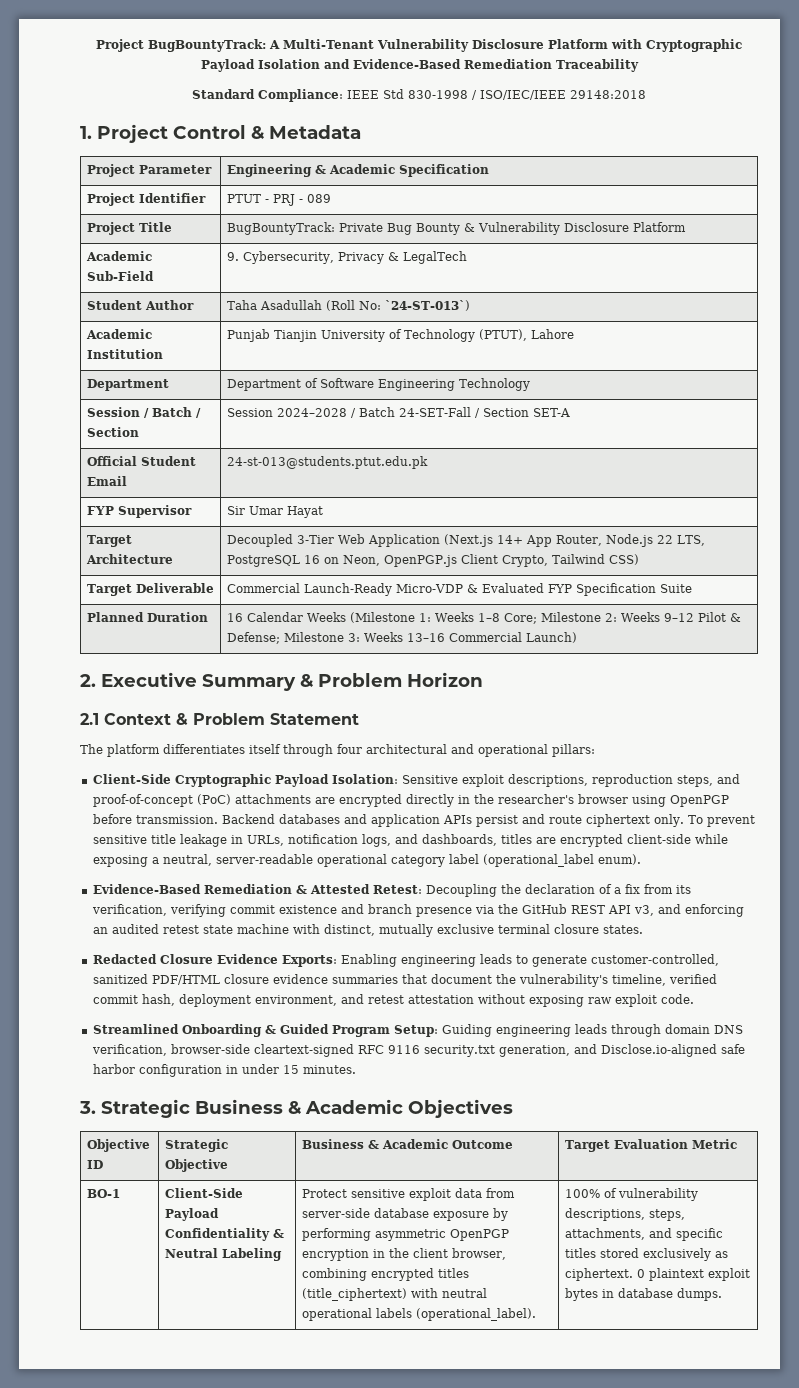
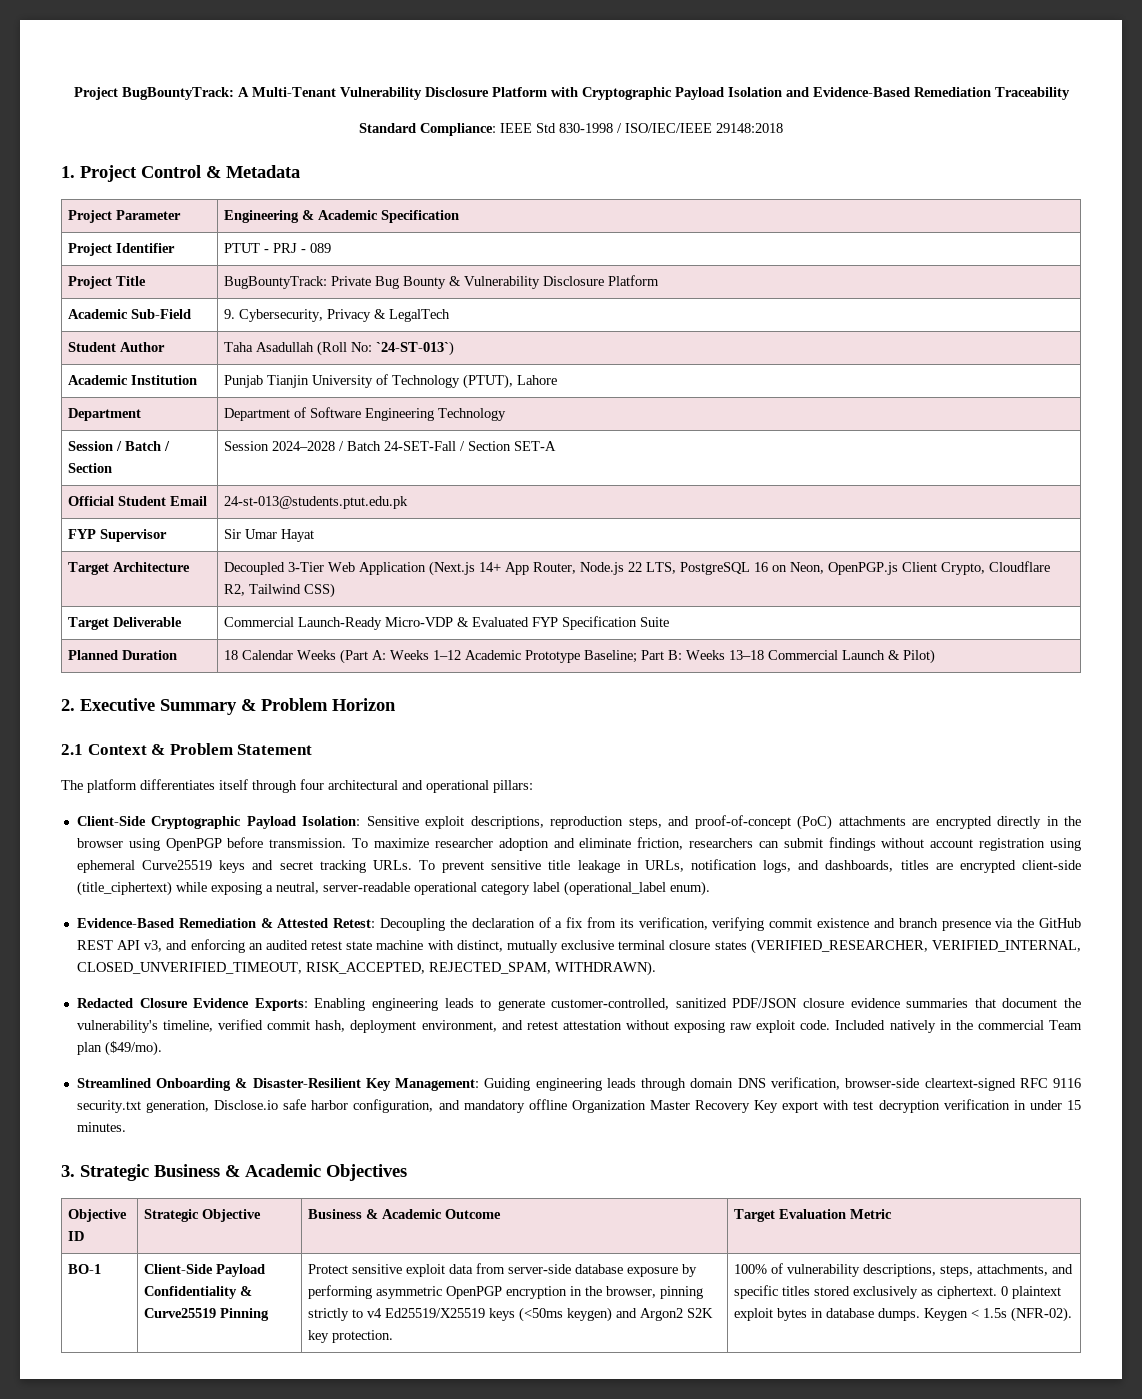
- Target Architecture | Decoupled 3-Tier Web Application (Next.js 14+ App Router, Node.js 22 LTS, PostgreSQL 16 on Neon, OpenPGP.js Client Crypto, Tailwind CSS)
+ Target Architecture | Decoupled 3-Tier Web Application (Next.js 14+ App Router, Node.js 22 LTS, PostgreSQL 16 on Neon, OpenPGP.js Client Crypto, Cloudflare R2, Tailwind CSS)
- Planned Duration | 16 Calendar Weeks (Milestone 1: Weeks 1–8 Core; Milestone 2: Weeks 9–12 Pilot & Defense; Milestone 3: Weeks 13–16 Commercial Launch)
+ Planned Duration | 18 Calendar Weeks (Part A: Weeks 1–12 Academic Prototype Baseline; Part B: Weeks 13–18 Commercial Launch & Pilot)
- Client-Side Cryptographic Payload Isolation: Sensitive exploit descriptions, reproduction steps, and proof-of-concept (PoC) attachments are encrypted directly in the researcher's browser using OpenPGP before transmission.
+ Client-Side Cryptographic Payload Isolation: Sensitive exploit descriptions, reproduction steps, and proof-of-concept (PoC) attachments are encrypted directly in the browser using OpenPGP before transmission.
- Backend databases and application APIs persist and route ciphertext only.
+ To maximize researcher adoption and eliminate friction, researchers can submit findings without account registration using ephemeral Curve25519 keys and secret tracking URLs.
- To prevent sensitive title leakage in URLs, notification logs, and dashboards, titles are encrypted client-side while exposing a neutral, server-readable operational category label (operational_label enum).
+ To prevent sensitive title leakage in URLs, notification logs, and dashboards, titles are encrypted client-side (title_ciphertext) while exposing a neutral, server-readable operational category label (operational_label enum).
- Evidence-Based Remediation & Attested Retest: Decoupling the declaration of a fix from its verification, verifying commit existence and branch presence via the GitHub REST API v3, and enforcing an audited retest state machine with distinct, mutually exclusive terminal closure states.
+ Evidence-Based Remediation & Attested Retest: Decoupling the declaration of a fix from its verification, verifying commit existence and branch presence via the GitHub REST API v3, and enforcing an audited retest state machine with distinct, mutually exclusive terminal closure states (VERIFIED_RESEARCHER, VERIFIED_INTERNAL, CLOSED_UNVERIFIED_TIMEOUT, RISK_ACCEPTED, REJECTED_SPAM, WITHDRAWN).
- Redacted Closure Evidence Exports: Enabling engineering leads to generate customer-controlled, sanitized PDF/HTML closure evidence summaries that document the vulnerability's timeline, verified commit hash, deployment environment, and retest attestation without exposing raw exploit code.
+ Redacted Closure Evidence Exports: Enabling engineering leads to generate customer-controlled, sanitized PDF/JSON closure evidence summaries that document the vulnerability's timeline, verified commit hash, deployment environment, and retest attestation without exposing raw exploit code. Included natively in the commercial Team plan ($49/mo).
- Streamlined Onboarding & Guided Program Setup: Guiding engineering leads through domain DNS verification, browser-side cleartext-signed RFC 9116 security.txt generation, and Disclose.io-aligned safe harbor configuration in under 15 minutes.
+ Streamlined Onboarding & Disaster-Resilient Key Management: Guiding engineering leads through domain DNS verification, browser-side cleartext-signed RFC 9116 security.txt generation, Disclose.io safe harbor configuration, and mandatory offline Organization Master Recovery Key export with test decryption verification in under 15 minutes.
- Client-Side Payload Confidentiality & Neutral Labeling
+ Client-Side Payload Confidentiality & Curve25519 Pinning
- Protect sensitive exploit data from server-side database exposure by performing asymmetric OpenPGP encryption in the client browser, combining encrypted titles (title_ciphertext) with neutral operational labels (operational_label).
+ Protect sensitive exploit data from server-side database exposure by performing asymmetric OpenPGP encryption in the browser, pinning strictly to v4 Ed25519/X25519 keys (<50ms keygen) and Argon2 S2K key protection.
+ Keygen < 1.5s (NFR-02).

